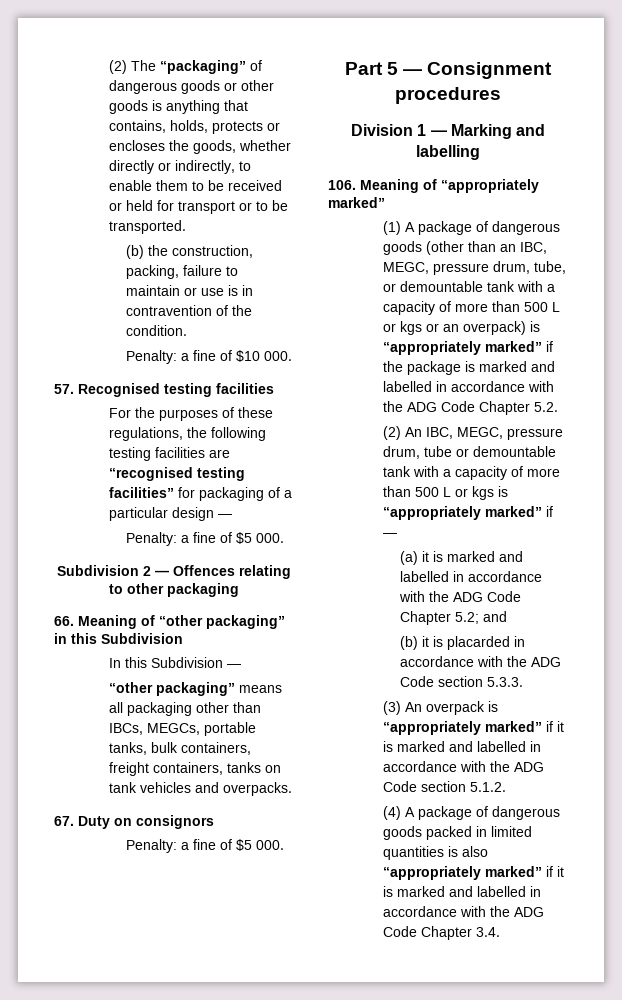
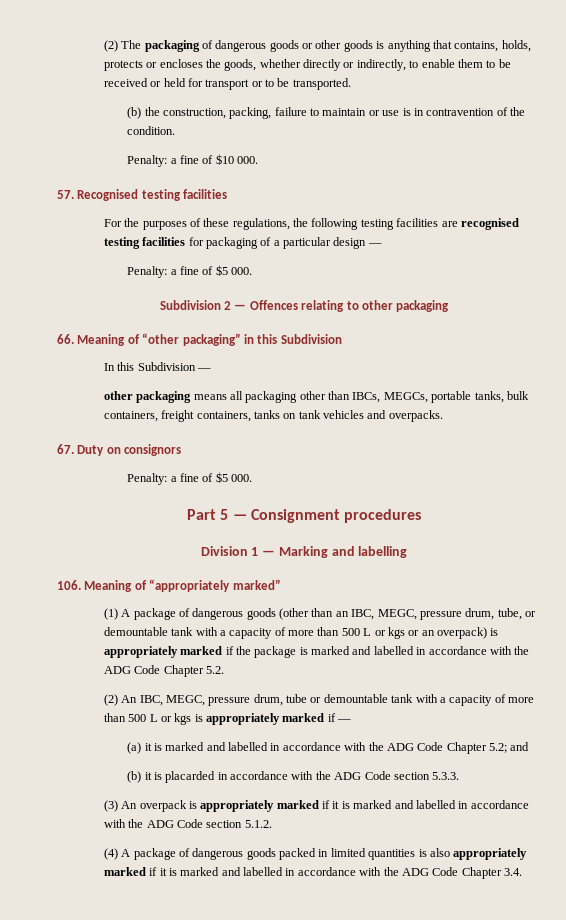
- (2) The “packaging” of dangerous goods or other goods is anything that contains, holds, protects or encloses the goods, whether directly or indirectly, to enable them to be received or held for transport or to be transported.
+ (2) The packaging of dangerous goods or other goods is anything that contains, holds, protects or encloses the goods, whether directly or indirectly, to enable them to be received or held for transport or to be transported.
- For the purposes of these regulations, the following testing facilities are “recognised testing facilities” for packaging of a particular design —
+ For the purposes of these regulations, the following testing facilities are recognised testing facilities for packaging of a particular design —
- “other packaging” means all packaging other than IBCs, MEGCs, portable tanks, bulk containers, freight containers, tanks on tank vehicles and overpacks.
+ other packaging means all packaging other than IBCs, MEGCs, portable tanks, bulk containers, freight containers, tanks on tank vehicles and overpacks.
- (1) A package of dangerous goods (other than an IBC, MEGC, pressure drum, tube, or demountable tank with a capacity of more than 500 L or kgs or an overpack) is “appropriately marked” if the package is marked and labelled in accordance with the ADG Code Chapter 5.2.
+ (1) A package of dangerous goods (other than an IBC, MEGC, pressure drum, tube, or demountable tank with a capacity of more than 500 L or kgs or an overpack) is appropriately marked if the package is marked and labelled in accordance with the ADG Code Chapter 5.2.
- (2) An IBC, MEGC, pressure drum, tube or demountable tank with a capacity of more than 500 L or kgs is “appropriately marked” if —
+ (2) An IBC, MEGC, pressure drum, tube or demountable tank with a capacity of more than 500 L or kgs is appropriately marked if —
- (3) An overpack is “appropriately marked” if it is marked and labelled in accordance with the ADG Code section 5.1.2.
+ (3) An overpack is appropriately marked if it is marked and labelled in accordance with the ADG Code section 5.1.2.
- (4) A package of dangerous goods packed in limited quantities is also “appropriately marked” if it is marked and labelled in accordance with the ADG Code Chapter 3.4.
+ (4) A package of dangerous goods packed in limited quantities is also appropriately marked if it is marked and labelled in accordance with the ADG Code Chapter 3.4.

